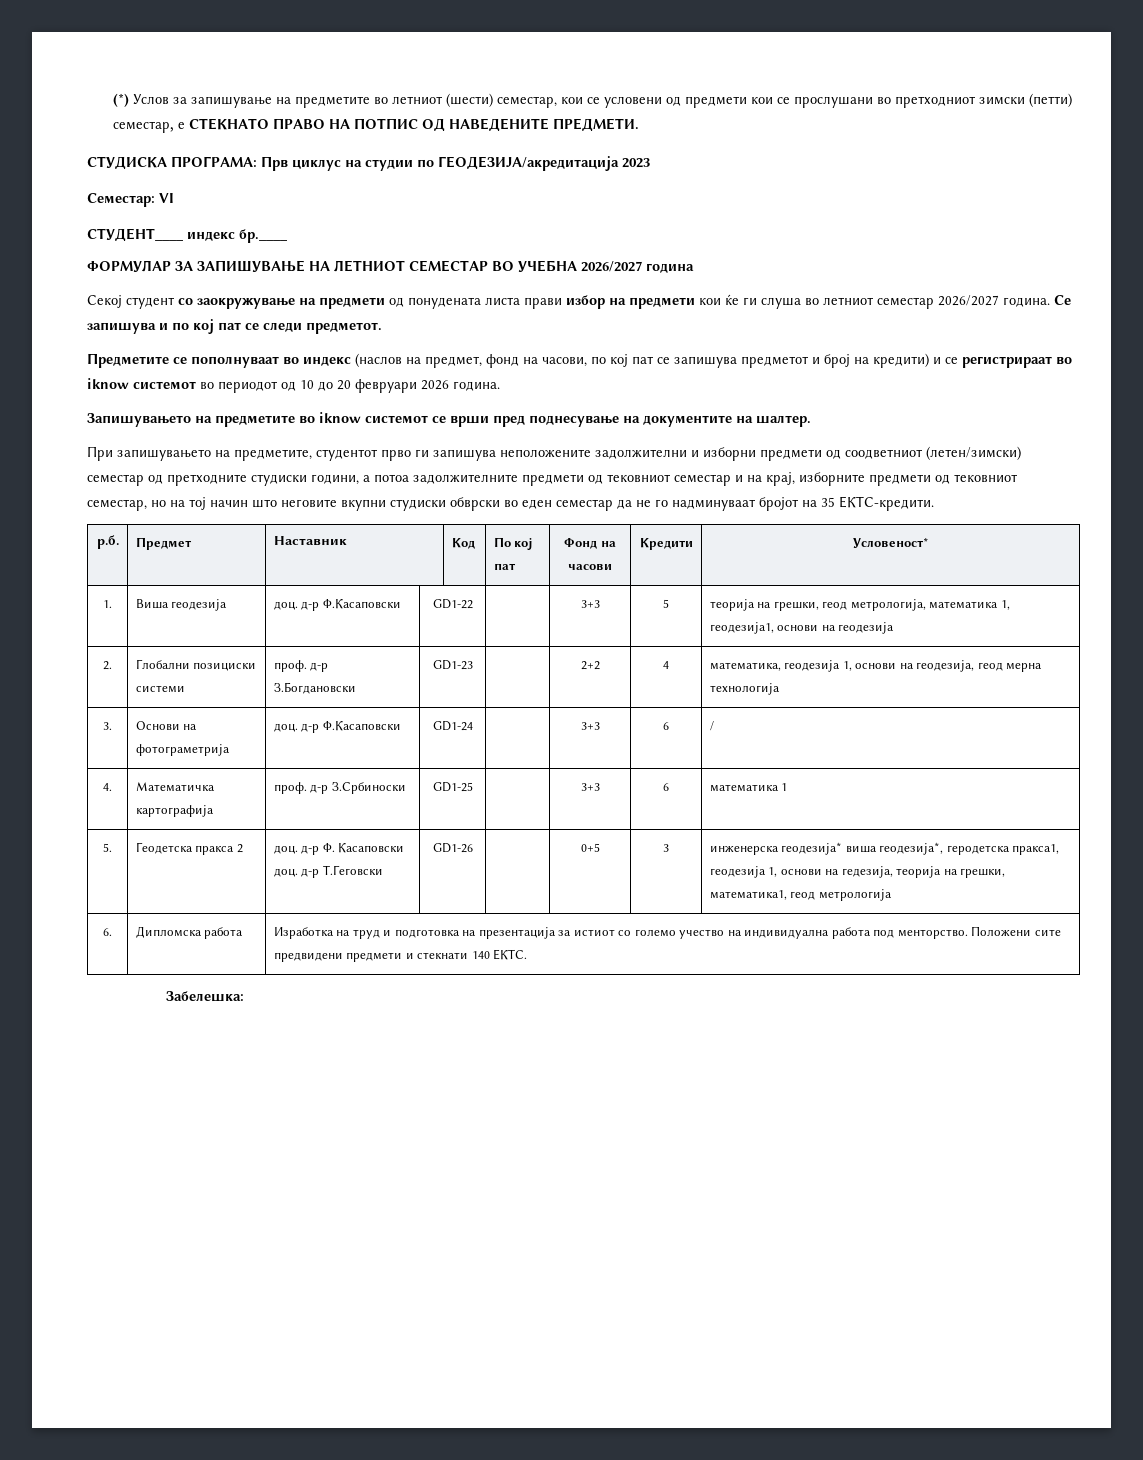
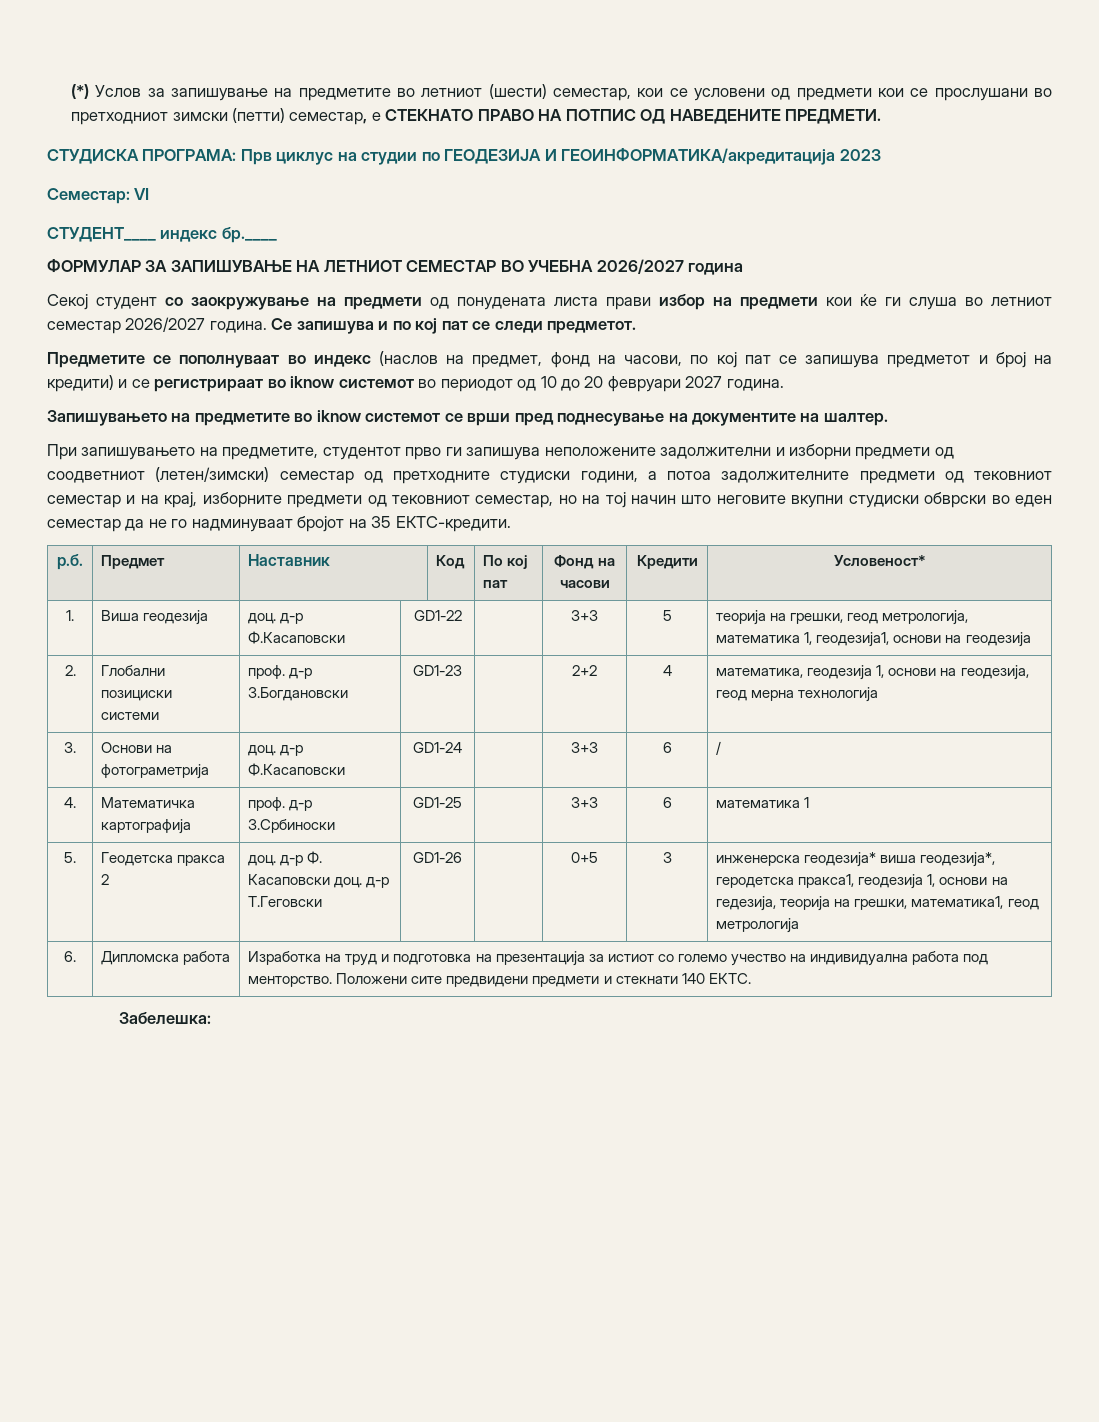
- СТУДИСКА ПРОГРАМА: Прв циклус на студии по ГЕОДЕЗИЈА/акредитација 2023
+ СТУДИСКА ПРОГРАМА: Прв циклус на студии по ГЕОДЕЗИЈА И ГЕОИНФОРМАТИКА/акредитација 2023
- Предметите се пополнуваат во индекс (наслов на предмет, фонд на часови, по кој пат се запишува предметот и број на кредити) и се регистрираат во iknow системот во периодот од 10 до 20 февруари 2026 година.
+ Предметите се пополнуваат во индекс (наслов на предмет, фонд на часови, по кој пат се запишува предметот и број на кредити) и се регистрираат во iknow системот во периодот од 10 до 20 февруари 2027 година.

